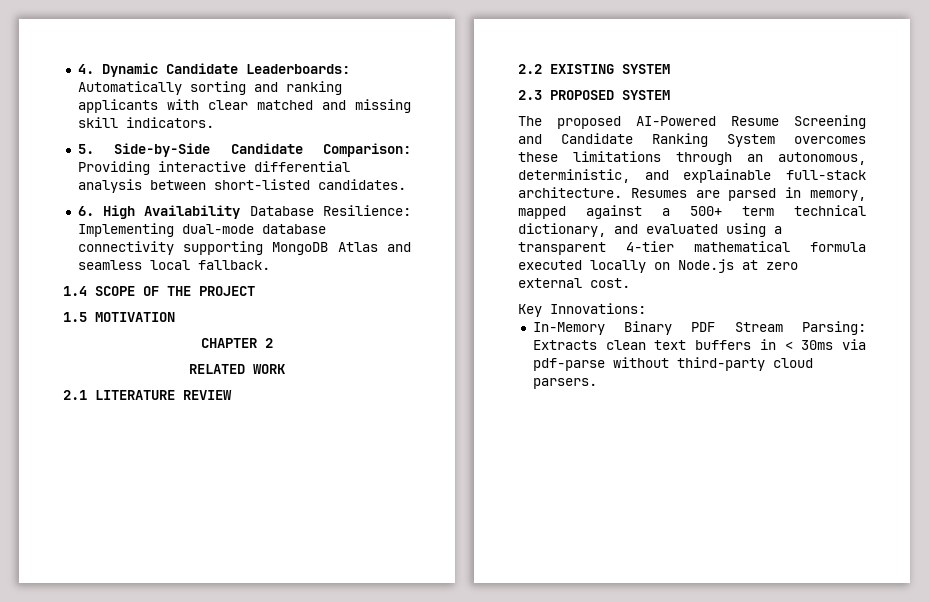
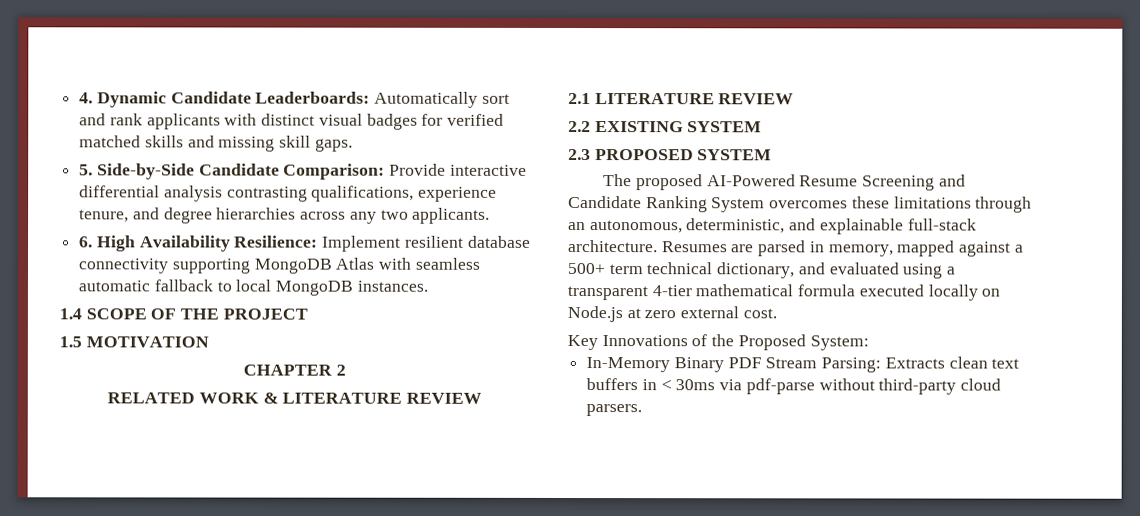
- 4. Dynamic Candidate Leaderboards: Automatically sorting and ranking applicants with clear matched and missing skill indicators.
+ 4. Dynamic Candidate Leaderboards: Automatically sort and rank applicants with distinct visual badges for verified matched skills and missing skill gaps.
- 5. Side-by-Side Candidate Comparison: Providing interactive differential analysis between short-listed candidates.
+ 5. Side-by-Side Candidate Comparison: Provide interactive differential analysis contrasting qualifications, experience tenure, and degree hierarchies across any two applicants.
- 6. High Availability Database Resilience: Implementing dual-mode database connectivity supporting MongoDB Atlas and seamless local fallback.
+ 6. High Availability Resilience: Implement resilient database connectivity supporting MongoDB Atlas with seamless automatic fallback to local MongoDB instances.
- RELATED WORK
+ RELATED WORK & LITERATURE REVIEW
- Key Innovations:
+ Key Innovations of the Proposed System:

